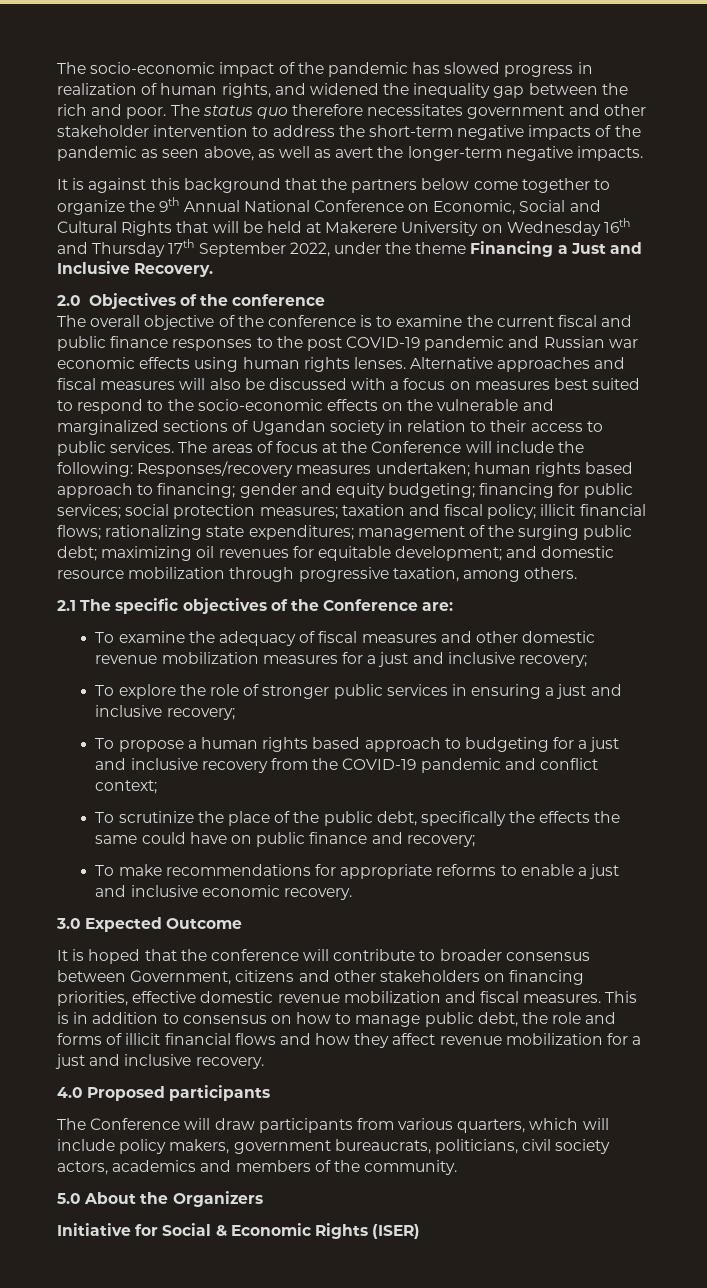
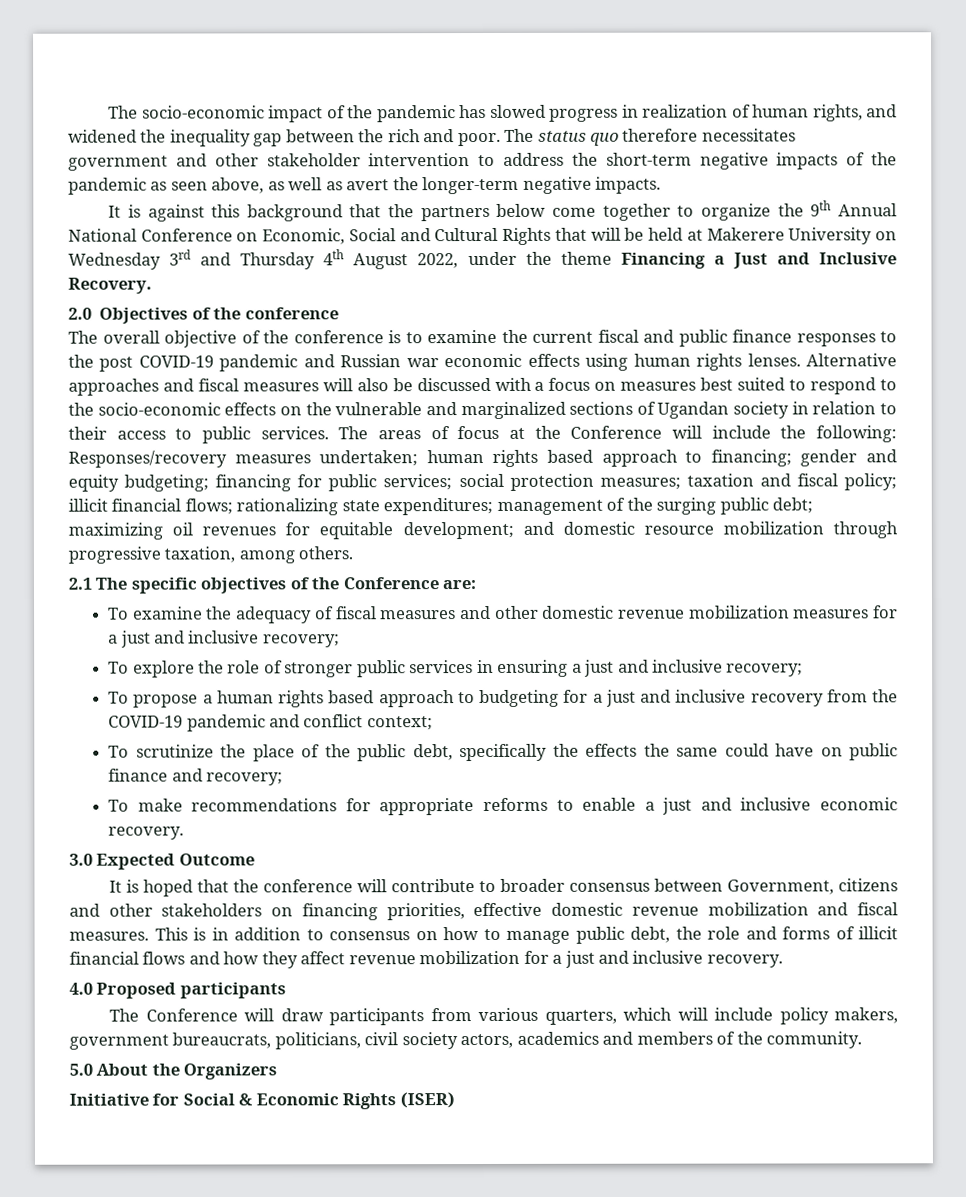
- It is against this background that the partners below come together to organize the 9th Annual National Conference on Economic, Social and Cultural Rights that will be held at Makerere University on Wednesday 16th and Thursday 17th September 2022, under the theme Financing a Just and Inclusive Recovery.
+ It is against this background that the partners below come together to organize the 9th Annual National Conference on Economic, Social and Cultural Rights that will be held at Makerere University on Wednesday 3rd and Thursday 4th August 2022, under the theme Financing a Just and Inclusive Recovery.

